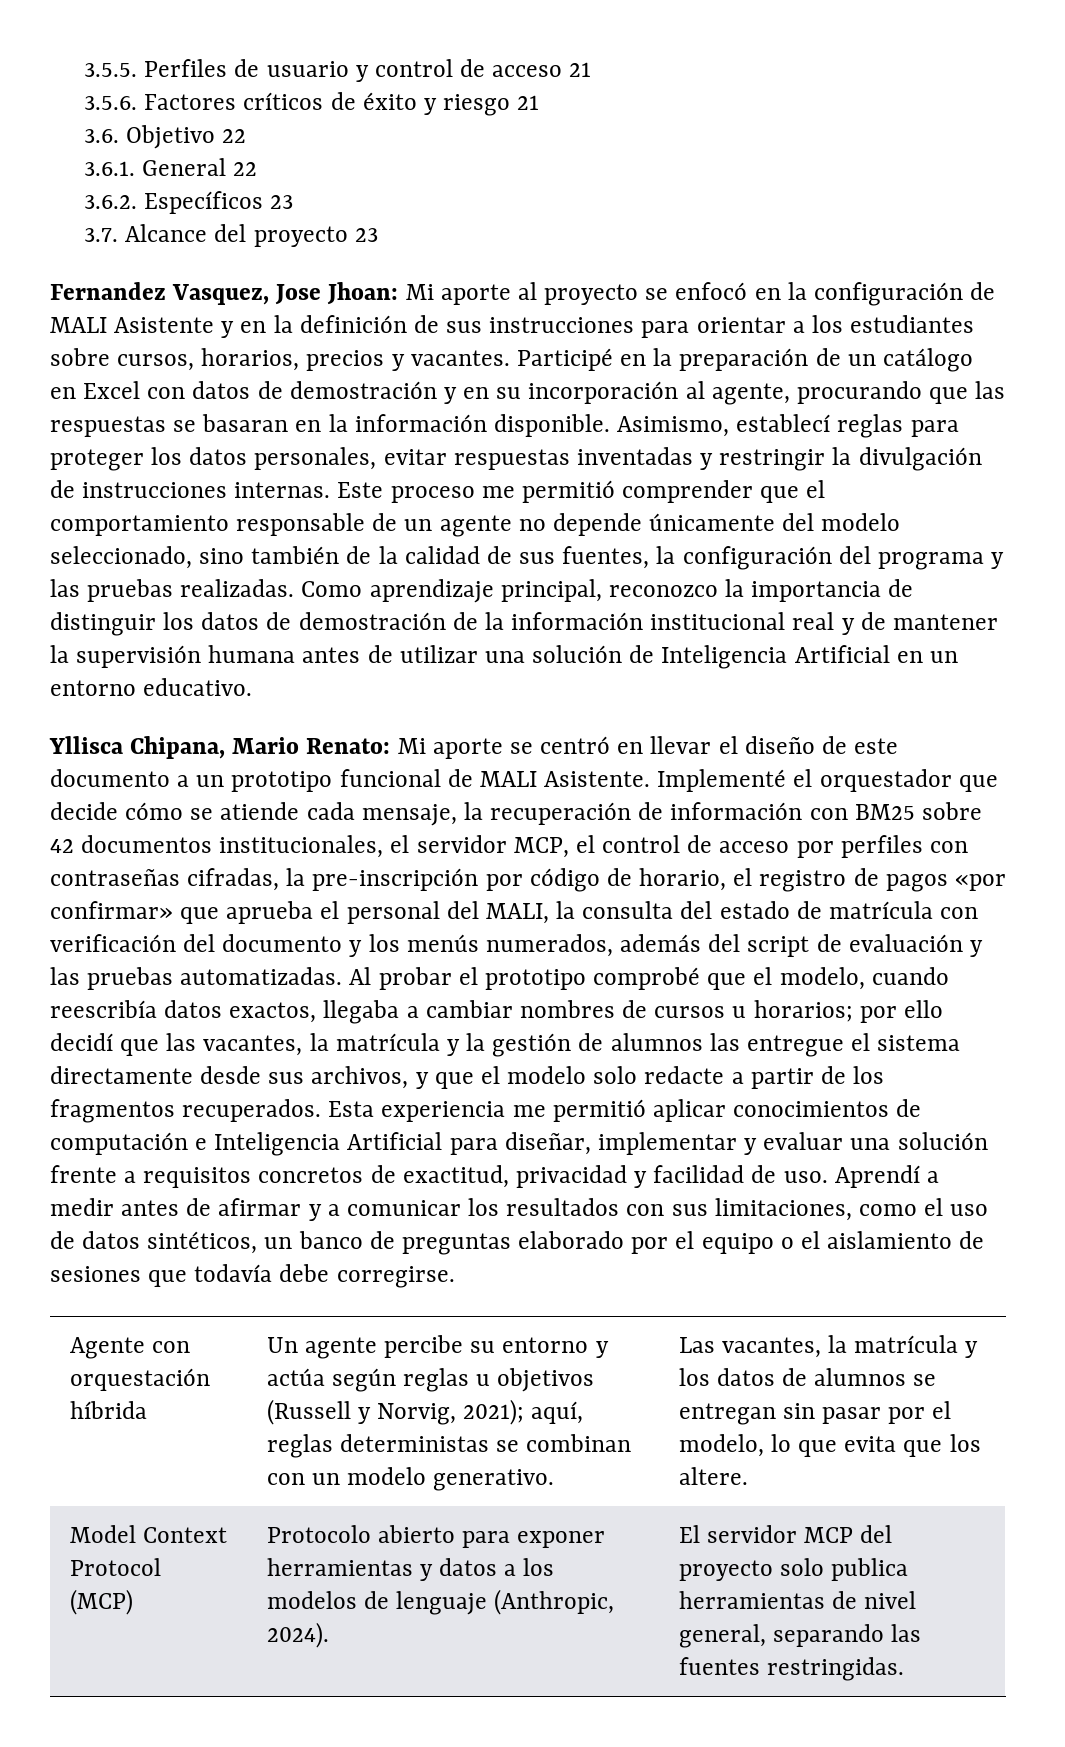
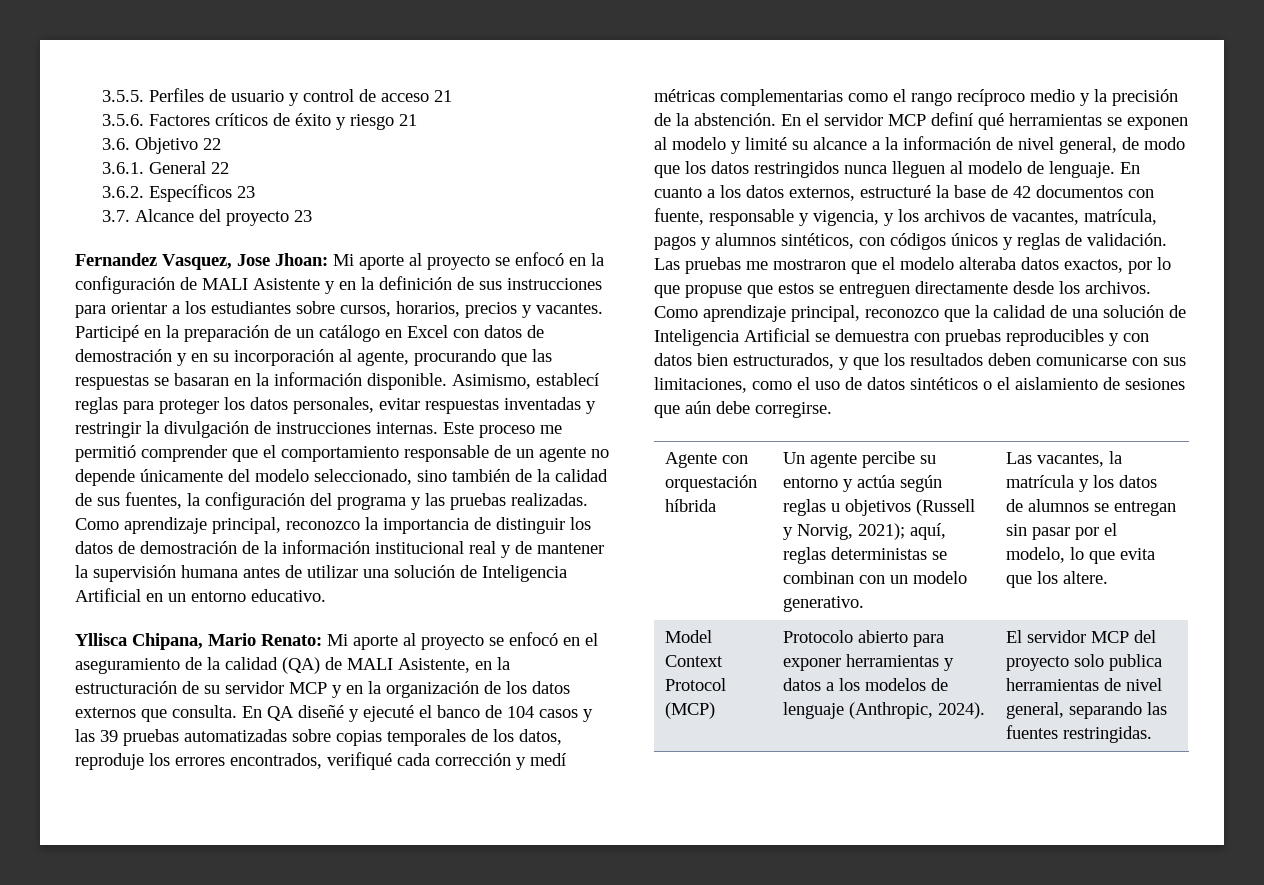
- Yllisca Chipana, Mario Renato: Mi aporte se centró en llevar el diseño de este documento a un prototipo funcional de MALI Asistente. Implementé el orquestador que decide cómo se atiende cada mensaje, la recuperación de información con BM25 sobre 42 documentos institucionales, el servidor MCP, el control de acceso por perfiles con contraseñas cifradas, la pre-inscripción por código de horario, el registro de pagos «por confirmar» que aprueba el personal del MALI, la consulta del estado de matrícula con verificación del documento y los menús numerados, además del script de evaluación y las pruebas automatizadas. Al probar el prototipo comprobé que el modelo, cuando reescribía datos exactos, llegaba a cambiar nombres de cursos u horarios; por ello decidí que las vacantes, la matrícula y la gestión de alumnos las entregue el sistema directamente desde sus archivos, y que el modelo solo redacte a partir de los fragmentos recuperados. Esta experiencia me permitió aplicar conocimientos de computación e Inteligencia Artificial para diseñar, implementar y evaluar una solución frente a requisitos concretos de exactitud, privacidad y facilidad de uso. Aprendí a medir antes de afirmar y a comunicar los resultados con sus limitaciones, como el uso de datos sintéticos, un banco de preguntas elaborado por el equipo o el aislamiento de sesiones que todavía debe corregirse.
+ Yllisca Chipana, Mario Renato: Mi aporte al proyecto se enfocó en el aseguramiento de la calidad (QA) de MALI Asistente, en la estructuración de su servidor MCP y en la organización de los datos externos que consulta. En QA diseñé y ejecuté el banco de 104 casos y las 39 pruebas automatizadas sobre copias temporales de los datos, reproduje los errores encontrados, verifiqué cada corrección y medí métricas complementarias como el rango recíproco medio y la precisión de la abstención. En el servidor MCP definí qué herramientas se exponen al modelo y limité su alcance a la información de nivel general, de modo que los datos restringidos nunca lleguen al modelo de lenguaje. En cuanto a los datos externos, estructuré la base de 42 documentos con fuente, responsable y vigencia, y los archivos de vacantes, matrícula, pagos y alumnos sintéticos, con códigos únicos y reglas de validación. Las pruebas me mostraron que el modelo alteraba datos exactos, por lo que propuse que estos se entreguen directamente desde los archivos. Como aprendizaje principal, reconozco que la calidad de una solución de Inteligencia Artificial se demuestra con pruebas reproducibles y con datos bien estructurados, y que los resultados deben comunicarse con sus limitaciones, como el uso de datos sintéticos o el aislamiento de sesiones que aún debe corregirse.

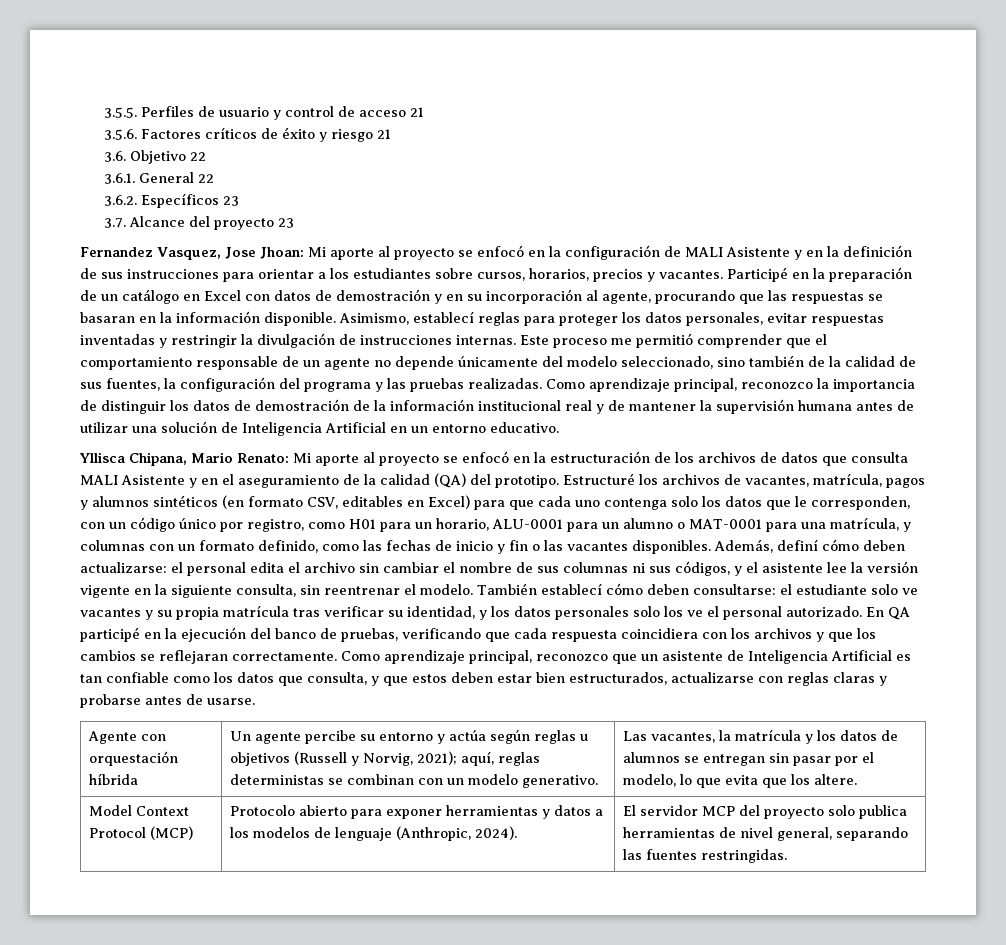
- Yllisca Chipana, Mario Renato: Mi aporte al proyecto se enfocó en el aseguramiento de la calidad (QA) de MALI Asistente, en la estructuración de su servidor MCP y en la organización de los datos externos que consulta. En QA diseñé y ejecuté el banco de 104 casos y las 39 pruebas automatizadas sobre copias temporales de los datos, reproduje los errores encontrados, verifiqué cada corrección y medí métricas complementarias como el rango recíproco medio y la precisión de la abstención. En el servidor MCP definí qué herramientas se exponen al modelo y limité su alcance a la información de nivel general, de modo que los datos restringidos nunca lleguen al modelo de lenguaje. En cuanto a los datos externos, estructuré la base de 42 documentos con fuente, responsable y vigencia, y los archivos de vacantes, matrícula, pagos y alumnos sintéticos, con códigos únicos y reglas de validación. Las pruebas me mostraron que el modelo alteraba datos exactos, por lo que propuse que estos se entreguen directamente desde los archivos.
+ Yllisca Chipana, Mario Renato: Mi aporte al proyecto se enfocó en la estructuración de los archivos de datos que consulta MALI Asistente y en el aseguramiento de la calidad (QA) del prototipo. Estructuré los archivos de vacantes, matrícula, pagos y alumnos sintéticos (en formato CSV, editables en Excel) para que cada uno contenga solo los datos que le corresponden, con un código único por registro, como H01 para un horario, ALU-0001 para un alumno o MAT-0001 para una matrícula, y columnas con un formato definido, como las fechas de inicio y fin o las vacantes disponibles. Además, definí cómo deben actualizarse: el personal edita el archivo sin cambiar el nombre de sus columnas ni sus códigos, y el asistente lee la versión vigente en la siguiente consulta, sin reentrenar el modelo. También establecí cómo deben consultarse: el estudiante solo ve vacantes y su propia matrícula tras verificar su identidad, y los datos personales solo los ve el personal autorizado. En QA participé en la ejecución del banco de pruebas, verificando que cada respuesta coincidiera con los archivos y que los cambios se reflejaran correctamente.
- Como aprendizaje principal, reconozco que la calidad de una solución de Inteligencia Artificial se demuestra con pruebas reproducibles y con datos bien estructurados, y que los resultados deben comunicarse con sus limitaciones, como el uso de datos sintéticos o el aislamiento de sesiones que aún debe corregirse.
+ Como aprendizaje principal, reconozco que un asistente de Inteligencia Artificial es tan confiable como los datos que consulta, y que estos deben estar bien estructurados, actualizarse con reglas claras y probarse antes de usarse.

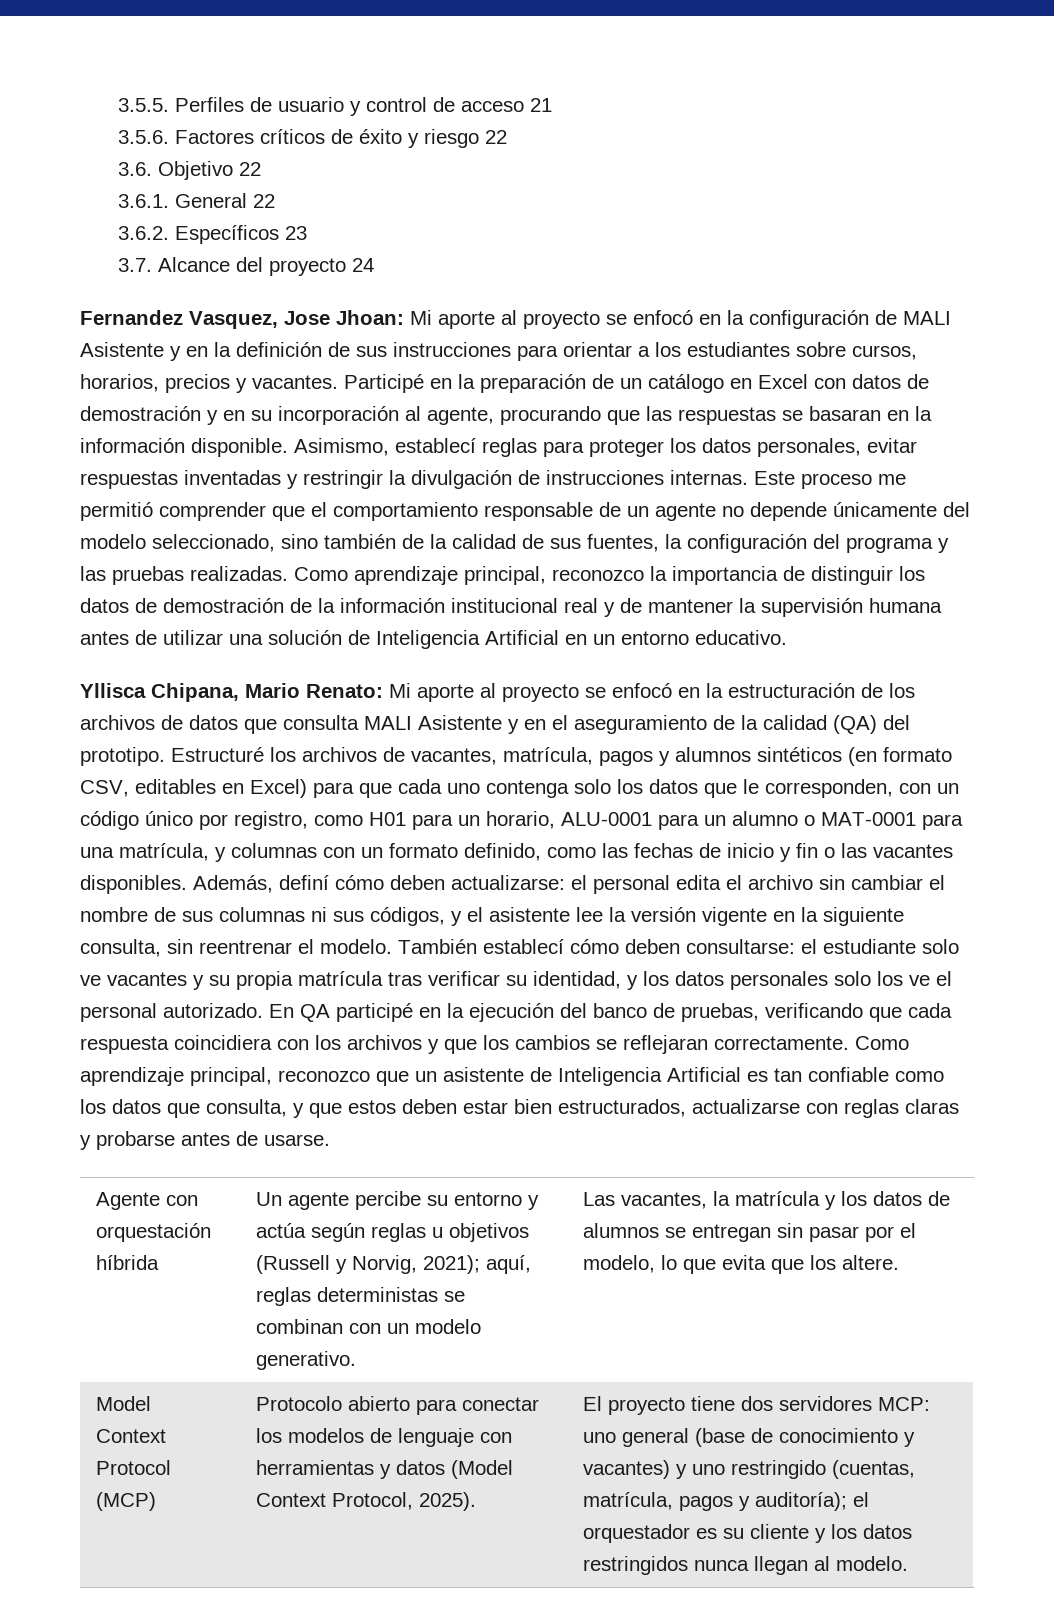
- 3.5.6. Factores críticos de éxito y riesgo 21
+ 3.5.6. Factores críticos de éxito y riesgo 22
- 3.7. Alcance del proyecto 23
+ 3.7. Alcance del proyecto 24
- Protocolo abierto para exponer herramientas y datos a los modelos de lenguaje (Anthropic, 2024). | El servidor MCP del proyecto solo publica herramientas de nivel general, separando las fuentes restringidas.
+ Protocolo abierto para conectar los modelos de lenguaje con herramientas y datos (Model Context Protocol, 2025). | El proyecto tiene dos servidores MCP: uno general (base de conocimiento y vacantes) y uno restringido (cuentas, matrícula, pagos y auditoría); el orquestador es su cliente y los datos restringidos nunca llegan al modelo.

